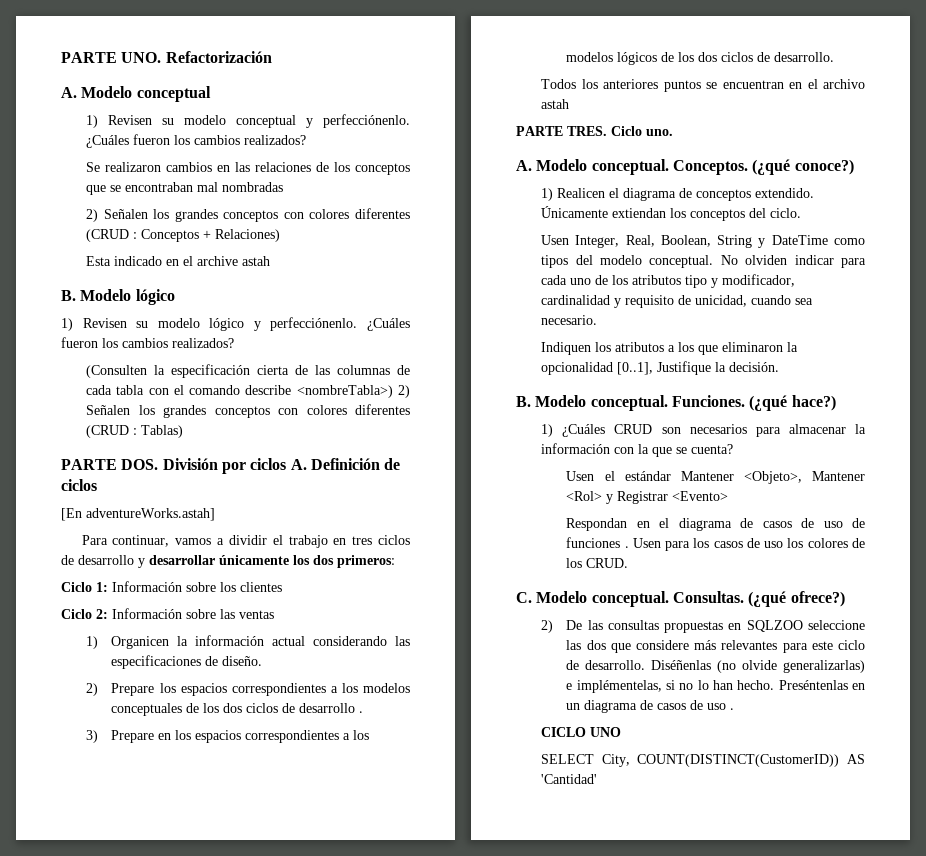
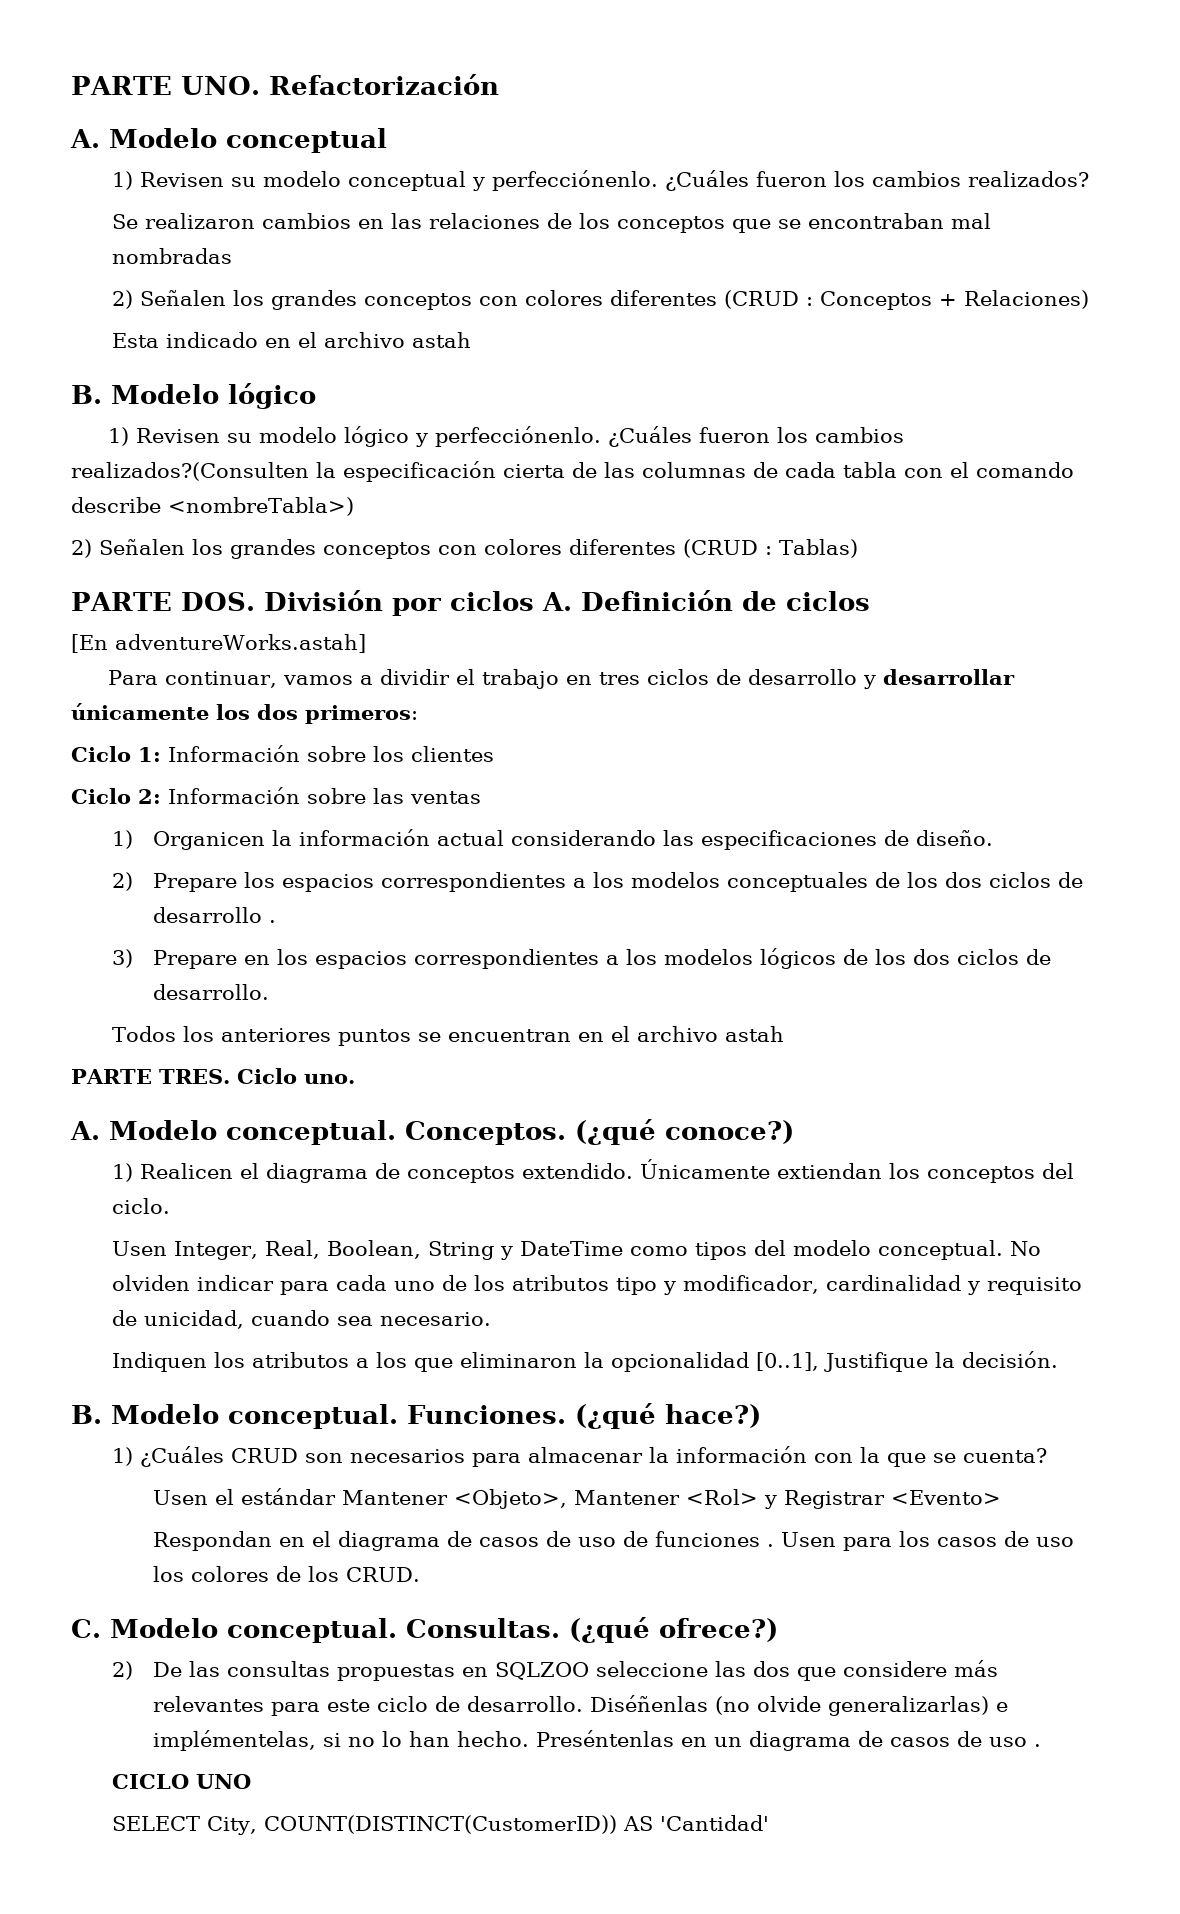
- Esta indicado en el archive astah
+ Esta indicado en el archivo astah
- 1) Revisen su modelo lógico y perfecciónenlo. ¿Cuáles fueron los cambios realizados?
- (Consulten la especificación cierta de las columnas de cada tabla con el comando describe <nombreTabla>) 2) Señalen los grandes conceptos con colores diferentes (CRUD : Tablas)
+ 1) Revisen su modelo lógico y perfecciónenlo. ¿Cuáles fueron los cambios realizados?(Consulten la especificación cierta de las columnas de cada tabla con el comando describe <nombreTabla>)
+ 2) Señalen los grandes conceptos con colores diferentes (CRUD : Tablas)

